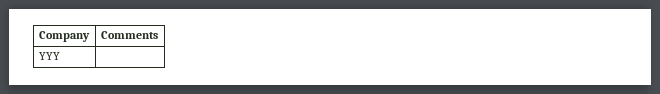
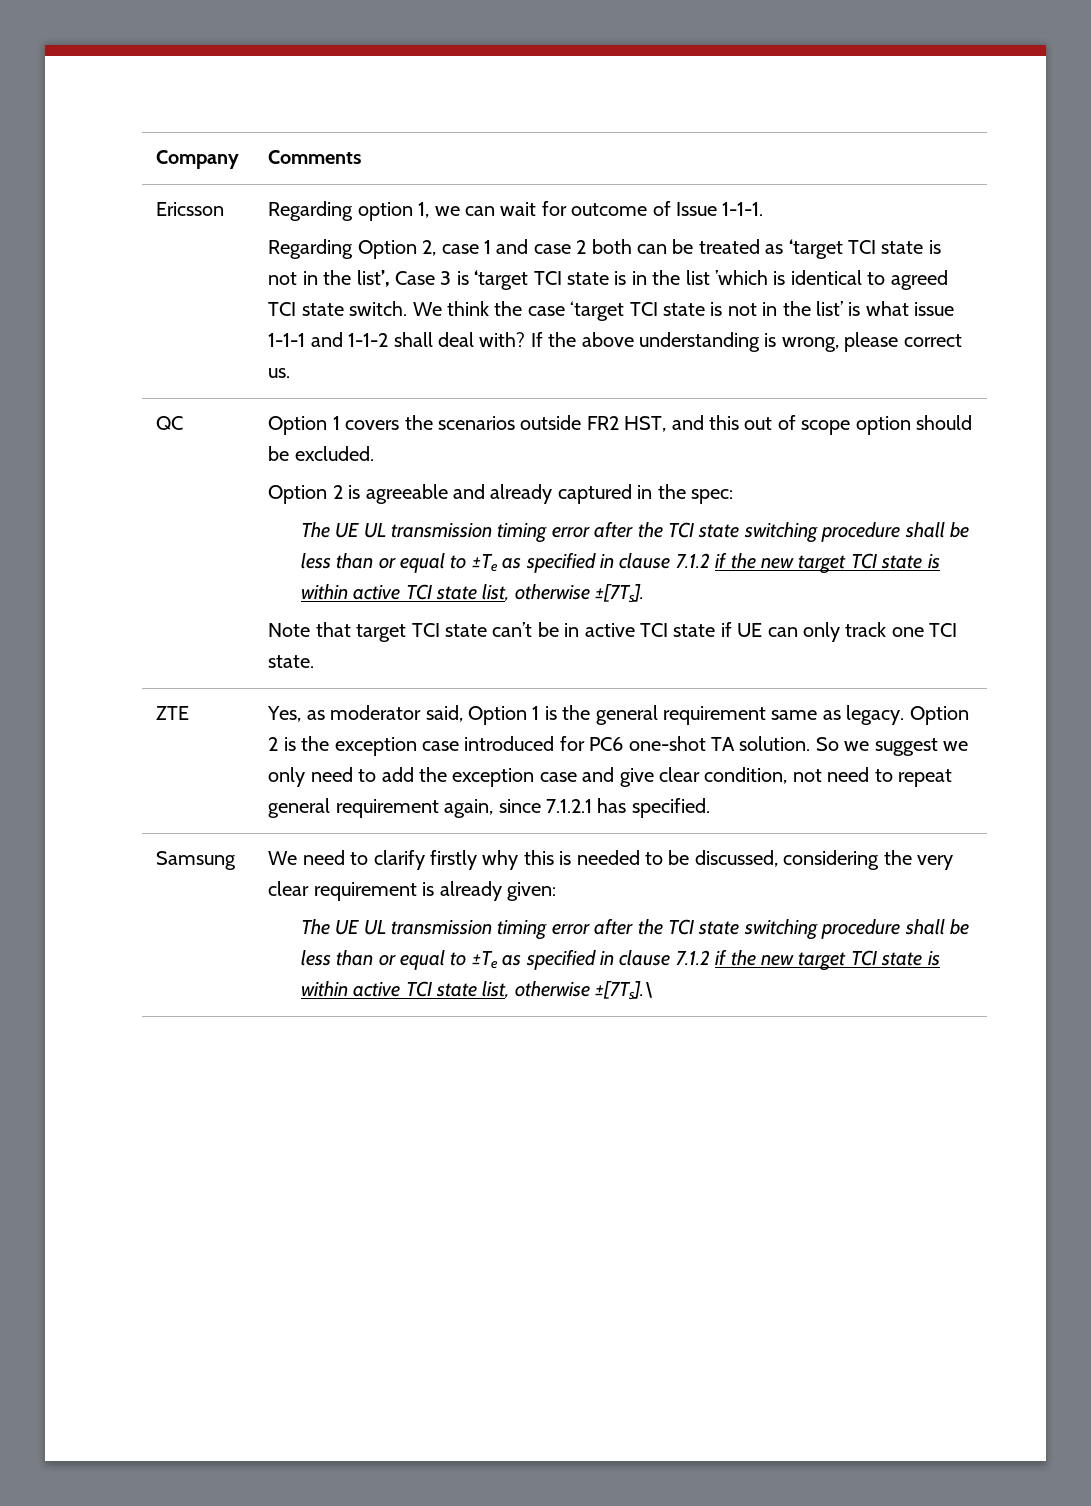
- YYY
+ Ericsson | Regarding option 1, we can wait for outcome of Issue 1-1-1.
+ Regarding Option 2, case 1 and case 2 both can be treated as ‘target TCI state is not in the list’, Case 3 is ‘target TCI state is in the list ’which is identical to agreed TCI state switch. We think the case ‘target TCI state is not in the list’ is what issue 1-1-1 and 1-1-2 shall deal with? If the above understanding is wrong, please correct us.
+ QC | Option 1 covers the scenarios outside FR2 HST, and this out of scope option should be excluded.
+ Option 2 is agreeable and already captured in the spec:
+ The UE UL transmission timing error after the TCI state switching procedure shall be less than or equal to ±Te as specified in clause 7.1.2 if the new target TCI state is within active TCI state list, otherwise ±[7Ts].
+ Note that target TCI state can’t be in active TCI state if UE can only track one TCI state.
+ ZTE | Yes, as moderator said, Option 1 is the general requirement same as legacy. Option 2 is the exception case introduced for PC6 one-shot TA solution. So we suggest we only need to add the exception case and give clear condition, not need to repeat general requirement again, since 7.1.2.1 has specified.
+ Samsung | We need to clarify firstly why this is needed to be discussed, considering the very clear requirement is already given:
+ The UE UL transmission timing error after the TCI state switching procedure shall be less than or equal to ±Te as specified in clause 7.1.2 if the new target TCI state is within active TCI state list, otherwise ±[7Ts].\

